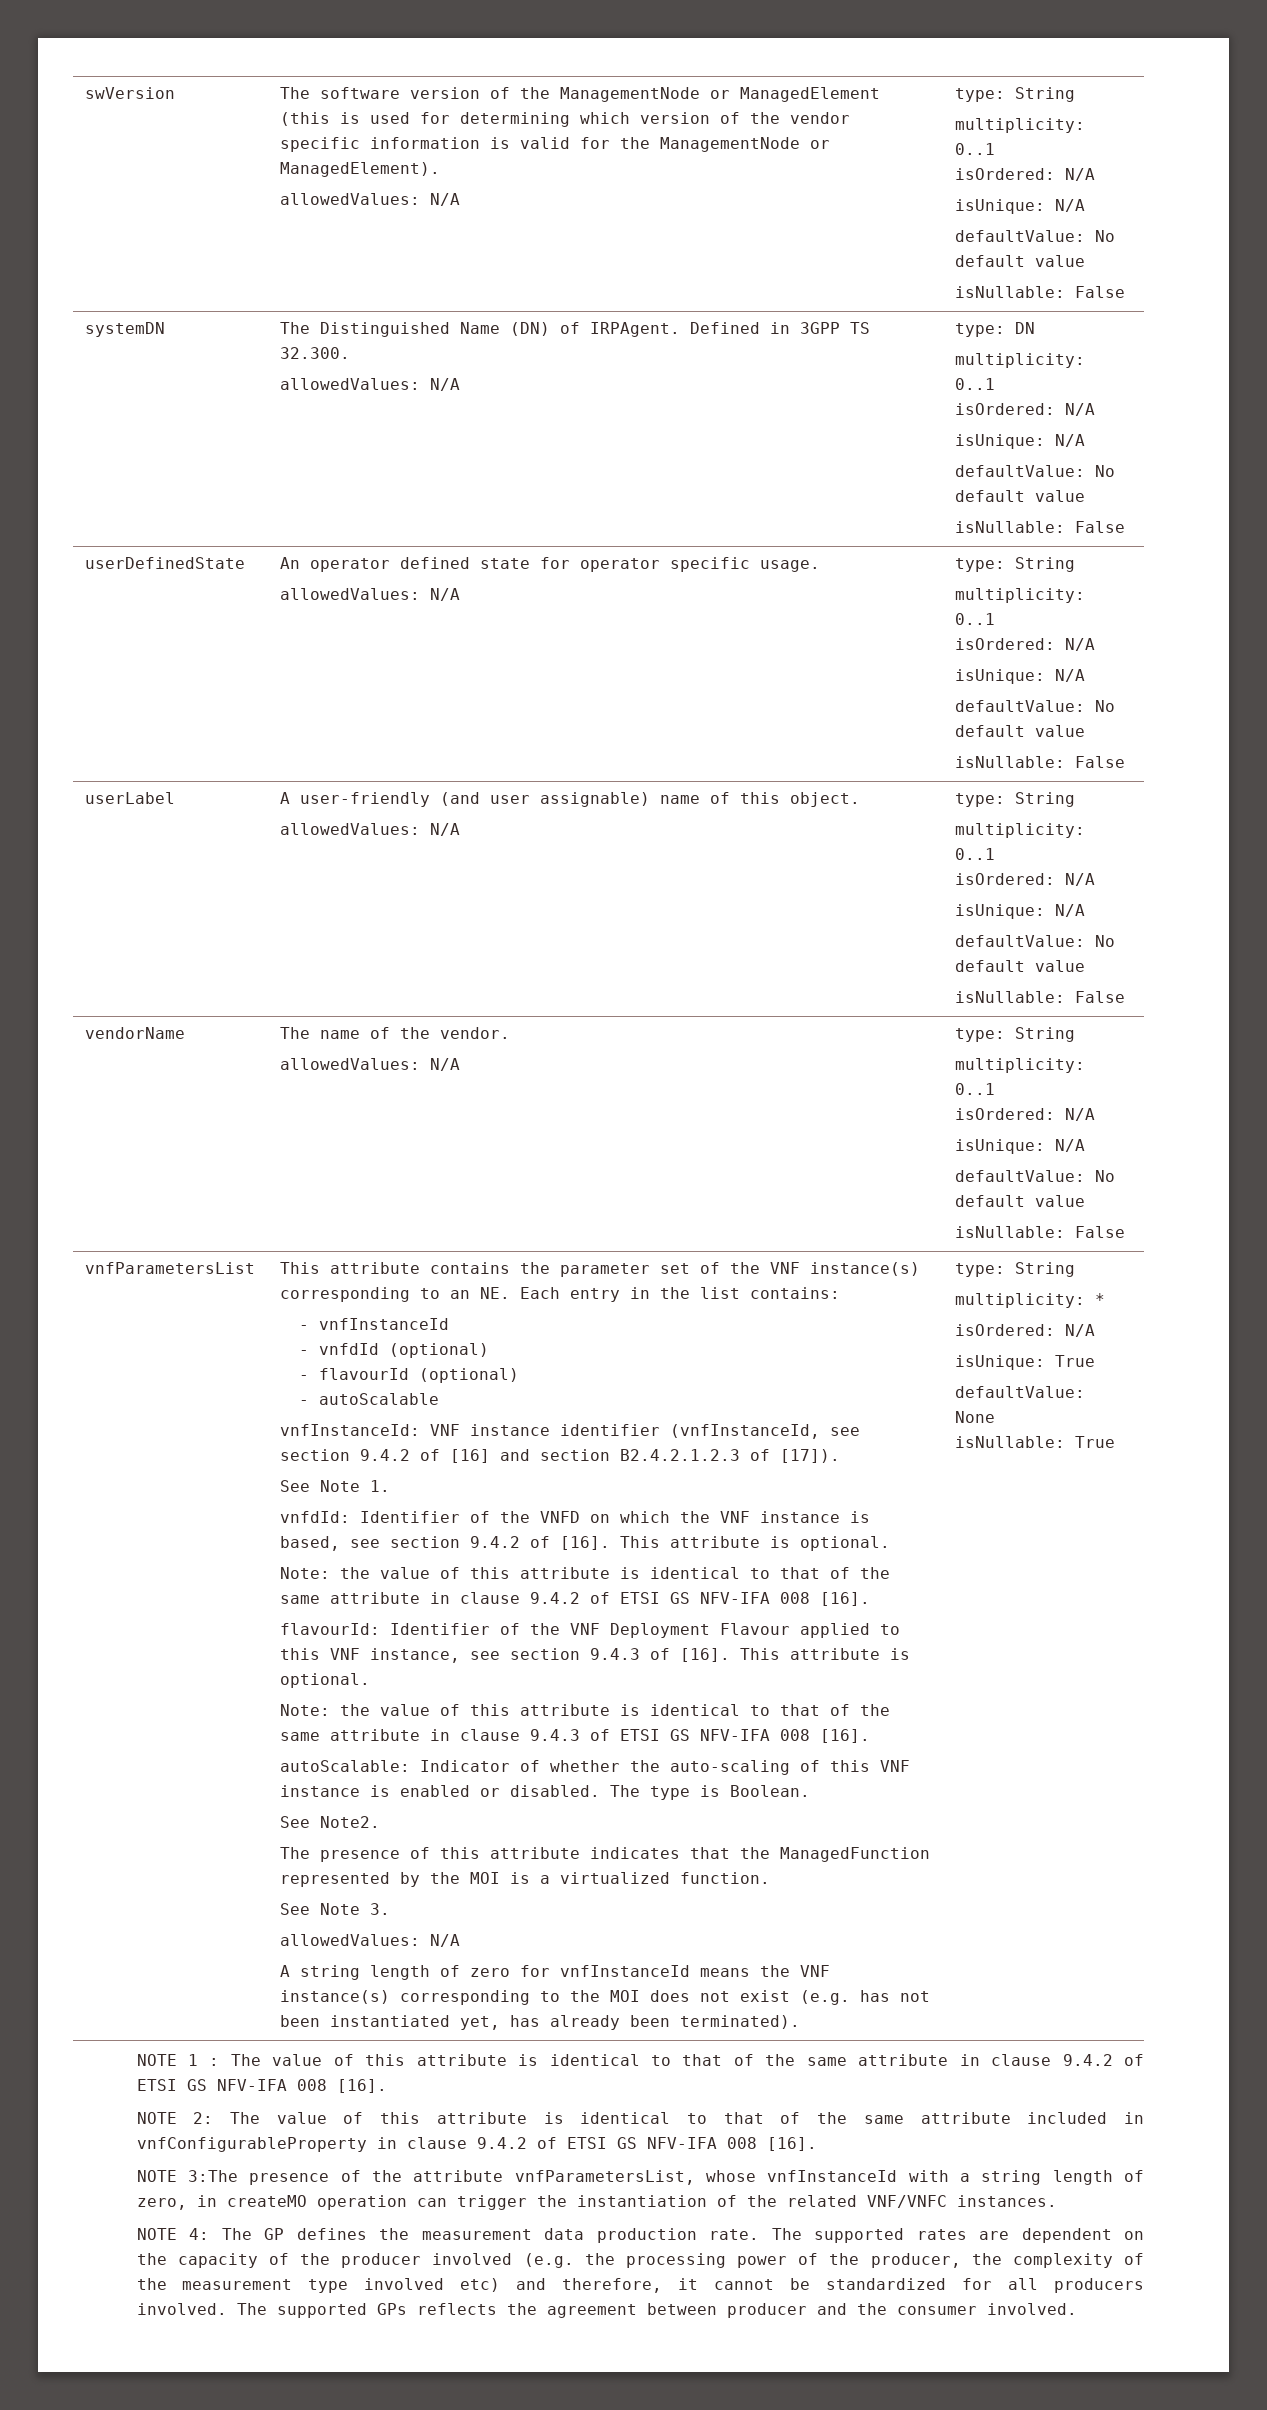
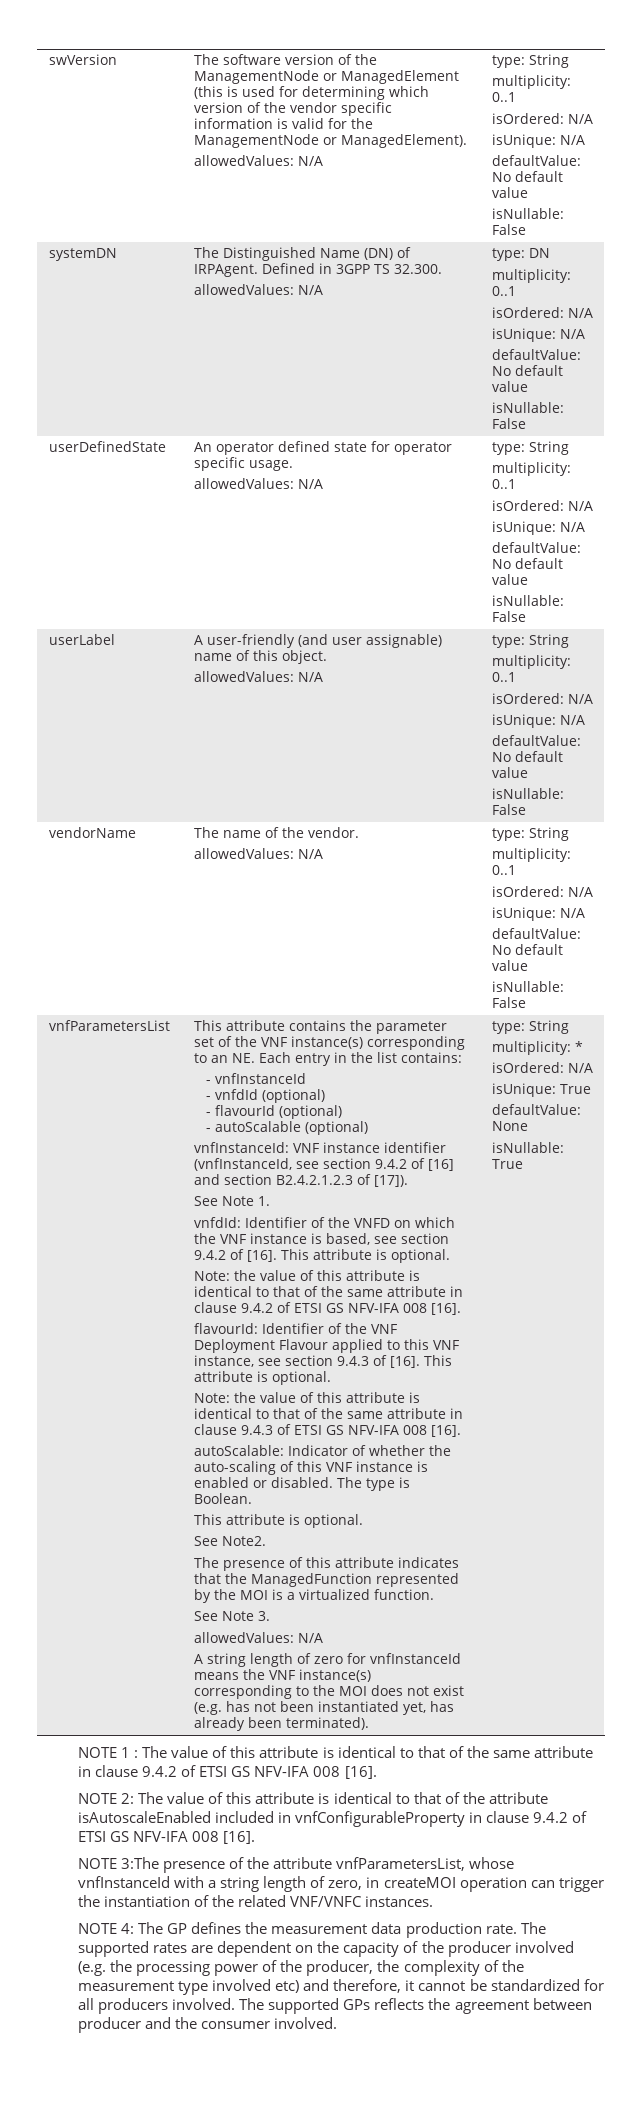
- - autoScalable
+ - autoScalable (optional)
  The type is Boolean.
+ This attribute is optional.
- NOTE 2: The value of this attribute is identical to that of the same attribute included in vnfConfigurableProperty in clause 9.4.2 of ETSI GS NFV-IFA 008 [16].
+ NOTE 2: The value of this attribute is identical to that of the attribute isAutoscaleEnabled included in vnfConfigurableProperty in clause 9.4.2 of ETSI GS NFV-IFA 008 [16].
- NOTE 3:The presence of the attribute vnfParametersList, whose vnfInstanceId with a string length of zero, in createMO operation can trigger the instantiation of the related VNF/VNFC instances.
+ NOTE 3:The presence of the attribute vnfParametersList, whose vnfInstanceId with a string length of zero, in createMOI operation can trigger the instantiation of the related VNF/VNFC instances.

